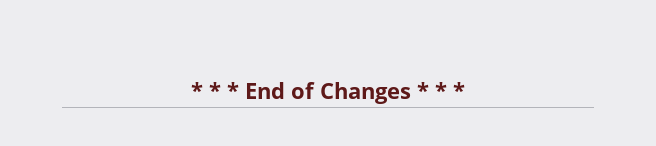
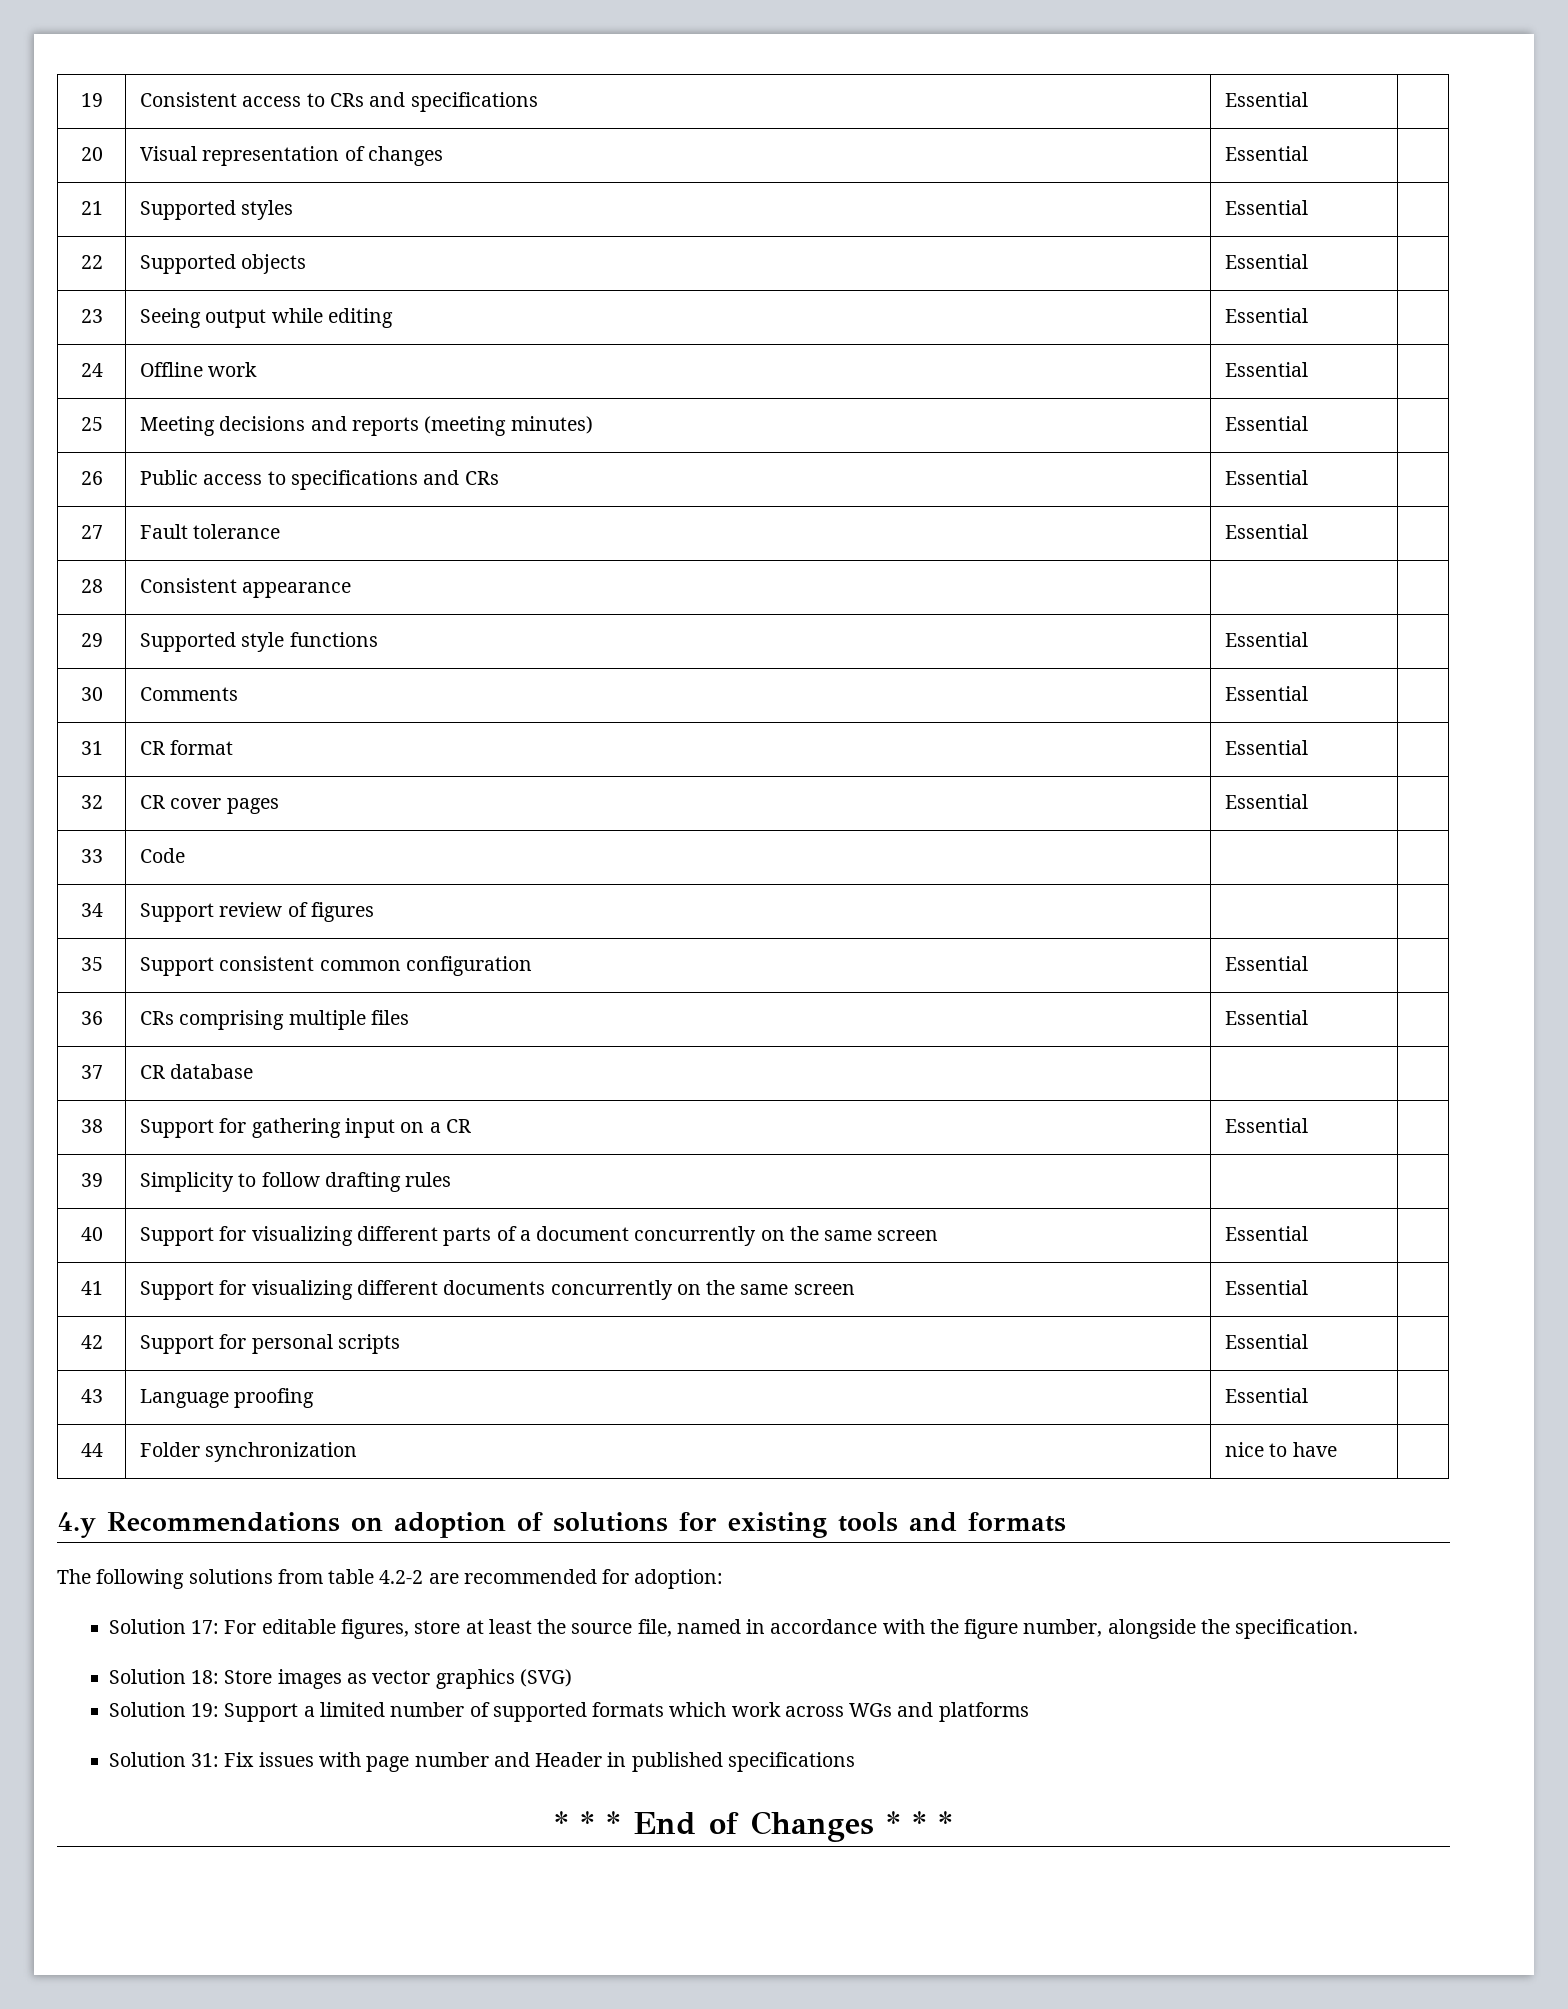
+ 19 | Consistent access to CRs and specifications | Essential |
+ 20 | Visual representation of changes | Essential |
+ 21 | Supported styles | Essential |
+ 22 | Supported objects | Essential |
+ 23 | Seeing output while editing | Essential |
+ 24 | Offline work | Essential |
+ 25 | Meeting decisions and reports (meeting minutes) | Essential |
+ 26 | Public access to specifications and CRs | Essential |
+ 27 | Fault tolerance | Essential |
+ 28 | Consistent appearance | |
+ 29 | Supported style functions | Essential |
+ 30 | Comments | Essential |
+ 31 | CR format | Essential |
+ 32 | CR cover pages | Essential |
+ 33 | Code | |
+ 34 | Support review of figures | |
+ 35 | Support consistent common configuration | Essential |
+ 36 | CRs comprising multiple files | Essential |
+ 37 | CR database | |
+ 38 | Support for gathering input on a CR | Essential |
+ 39 | Simplicity to follow drafting rules | |
+ 40 | Support for visualizing different parts of a document concurrently on the same screen | Essential |
+ 41 | Support for visualizing different documents concurrently on the same screen | Essential |
+ 42 | Support for personal scripts | Essential |
+ 43 | Language proofing | Essential |
+ 44 | Folder synchronization | nice to have |
+ 4.y Recommendations on adoption of solutions for existing tools and formats
+ The following solutions from table 4.2-2 are recommended for adoption:
+ Solution 17: For editable figures, store at least the source file, named in accordance with the figure number, alongside the specification.
+ Solution 18: Store images as vector graphics (SVG)
+ Solution 19: Support a limited number of supported formats which work across WGs and platforms
+ Solution 31: Fix issues with page number and Header in published specifications

